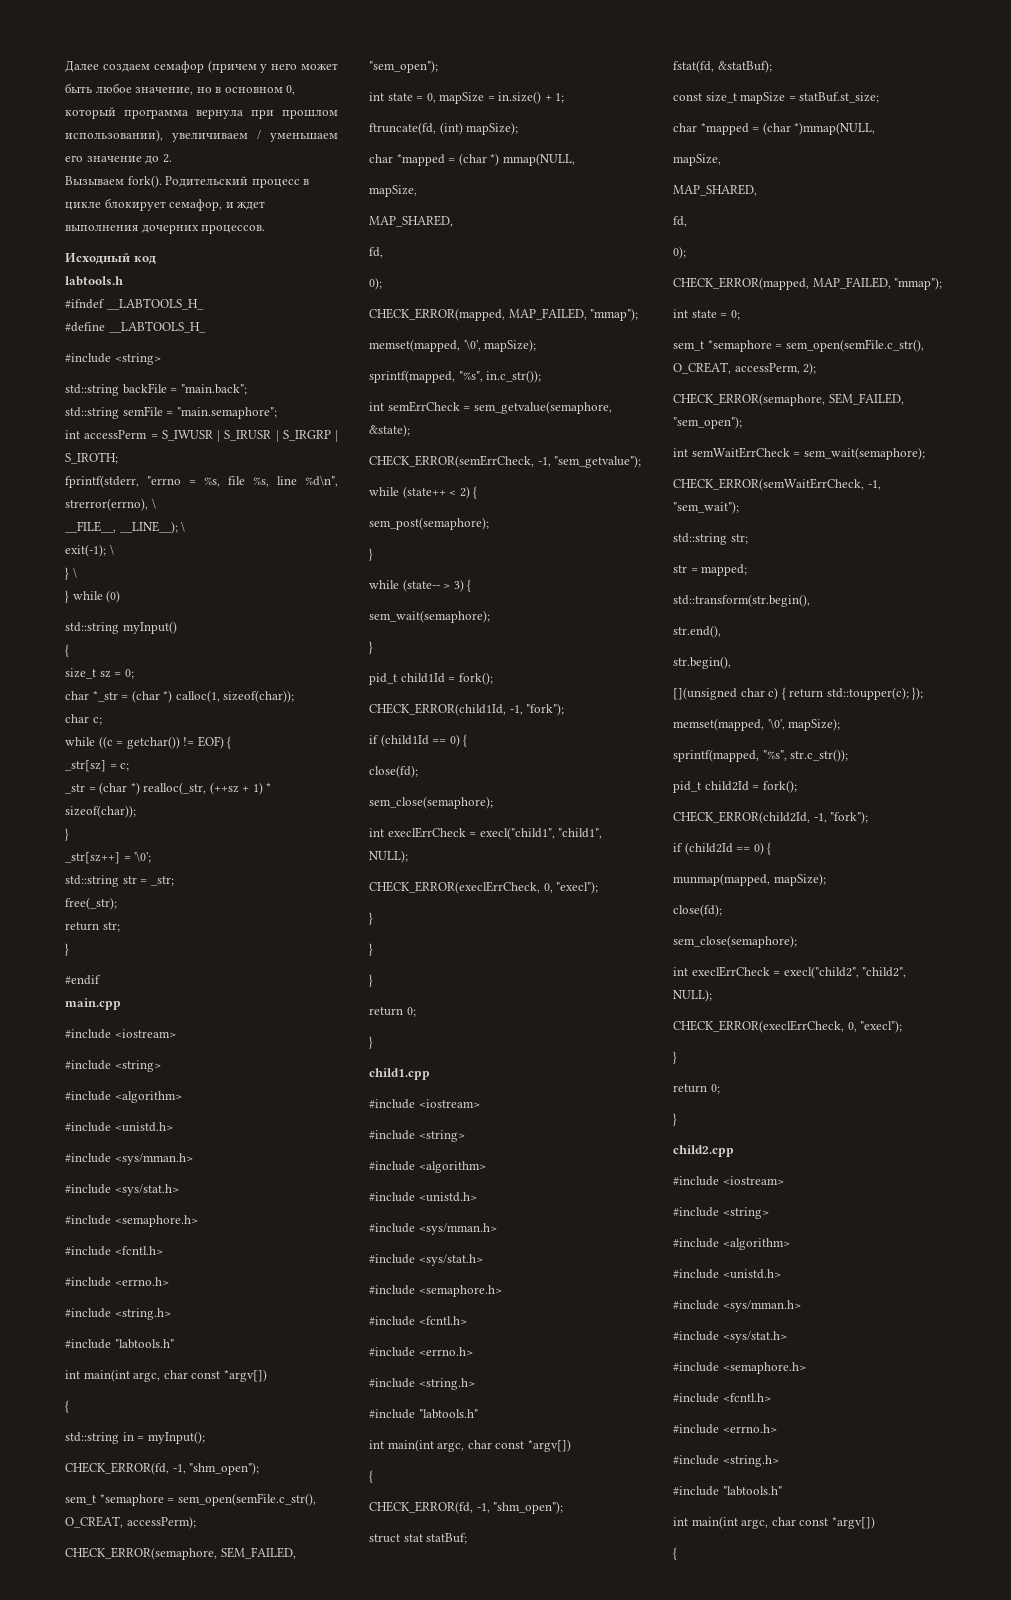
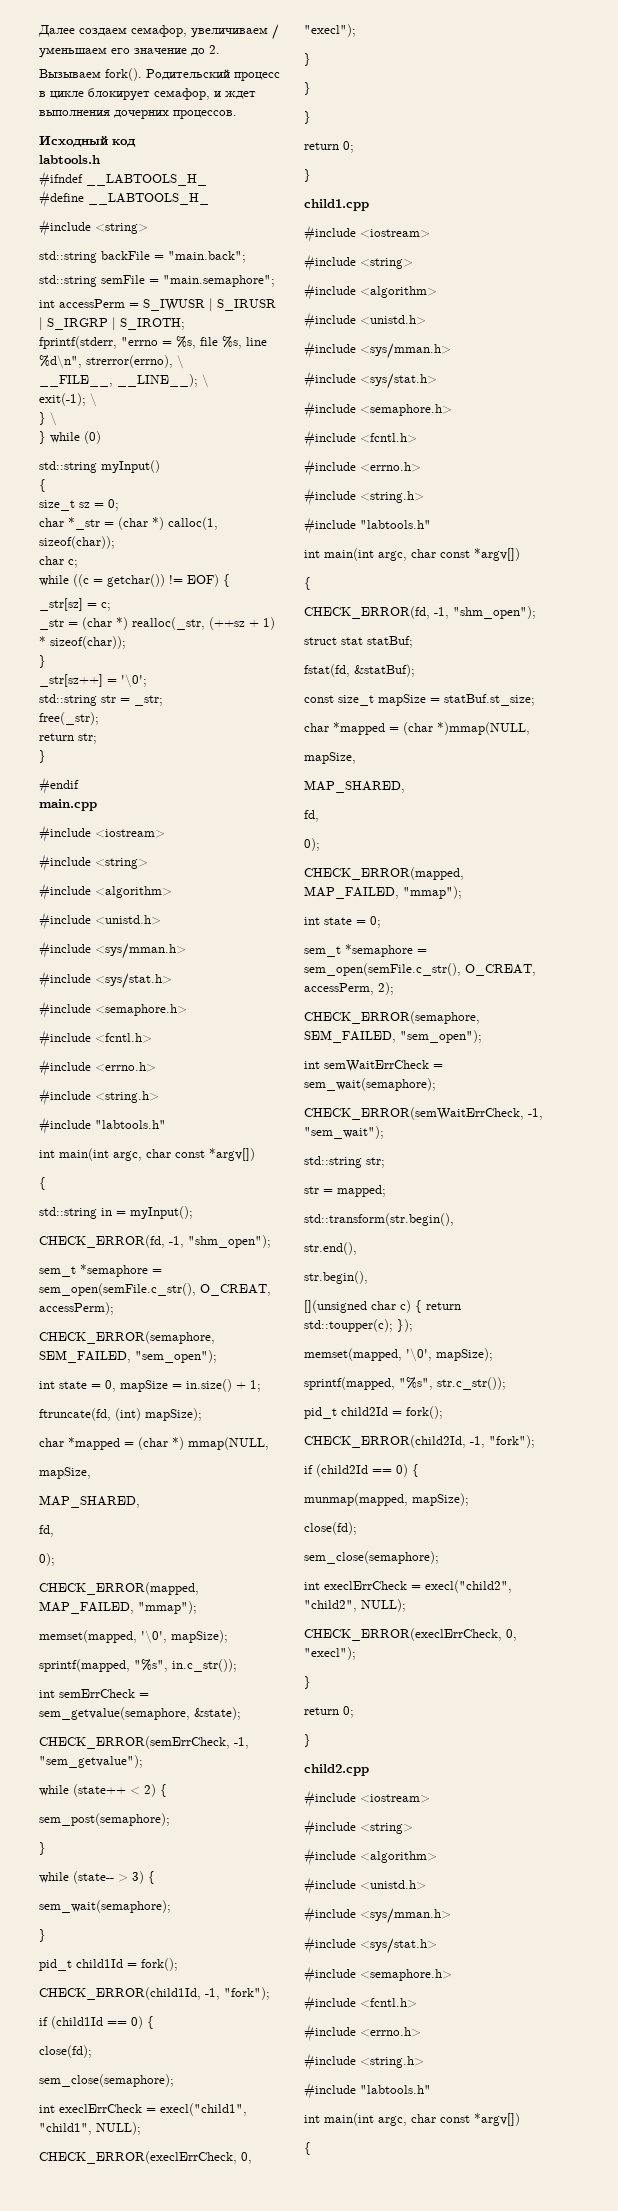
- Далее создаем семафор (причем у него может быть любое значение, но в основном 0, который программа вернула при прошлом использовании), увеличиваем / уменьшаем его значение до 2.
+ Далее создаем семафор, увеличиваем / уменьшаем его значение до 2.

